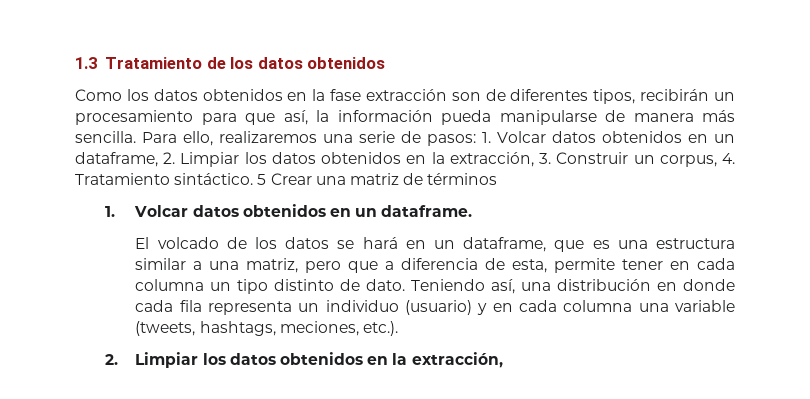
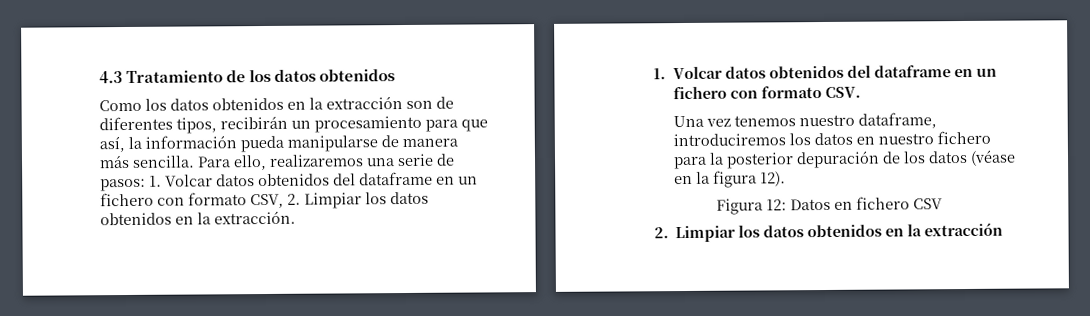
- 1.3 Tratamiento de los datos obtenidos
+ 4.3 Tratamiento de los datos obtenidos
- Como los datos obtenidos en la fase extracción son de diferentes tipos, recibirán un procesamiento para que así, la información pueda manipularse de manera más sencilla.
+ Como los datos obtenidos en la extracción son de diferentes tipos, recibirán un procesamiento para que así, la información pueda manipularse de manera más sencilla.
- Para ello, realizaremos una serie de pasos: 1. Volcar datos obtenidos en un dataframe, 2. Limpiar los datos obtenidos en la extracción, 3. Construir un corpus, 4. Tratamiento sintáctico. 5 Crear una matriz de términos
- 1. Volcar datos obtenidos en un dataframe.
- El volcado de los datos se hará en un dataframe, que es una estructura similar a una matriz, pero que a diferencia de esta, permite tener en cada columna un tipo distinto de dato. Teniendo así, una distribución en donde cada fila representa un individuo (usuario) y en cada columna una variable (tweets, hashtags, meciones, etc.).
- 2. Limpiar los datos obtenidos en la extracción,
+ Para ello, realizaremos una serie de pasos: 1. Volcar datos obtenidos del dataframe en un fichero con formato CSV, 2. Limpiar los datos obtenidos en la extracción.
+ 1. Volcar datos obtenidos del dataframe en un fichero con formato CSV.
+ Una vez tenemos nuestro dataframe, introduciremos los datos en nuestro fichero para la posterior depuración de los datos (véase en la figura 12).
+ Figura 12: Datos en fichero CSV
+ 2. Limpiar los datos obtenidos en la extracción

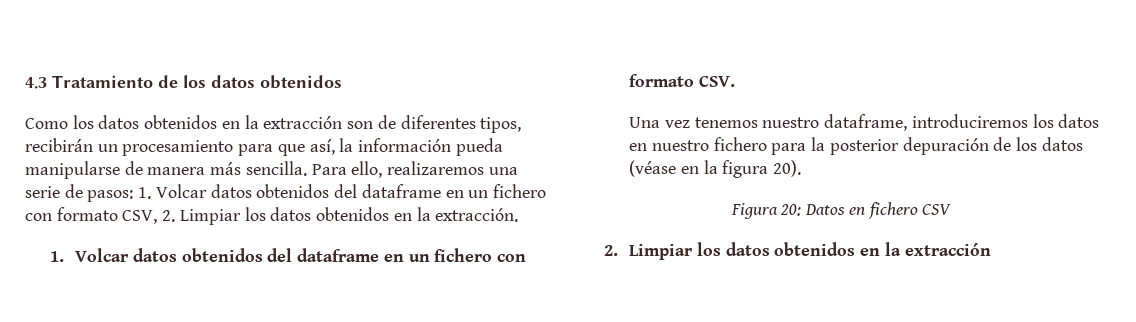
- Una vez tenemos nuestro dataframe, introduciremos los datos en nuestro fichero para la posterior depuración de los datos (véase en la figura 12).
+ Una vez tenemos nuestro dataframe, introduciremos los datos en nuestro fichero para la posterior depuración de los datos (véase en la figura 20).
- Figura 12: Datos en fichero CSV
+ Figura 20: Datos en fichero CSV

